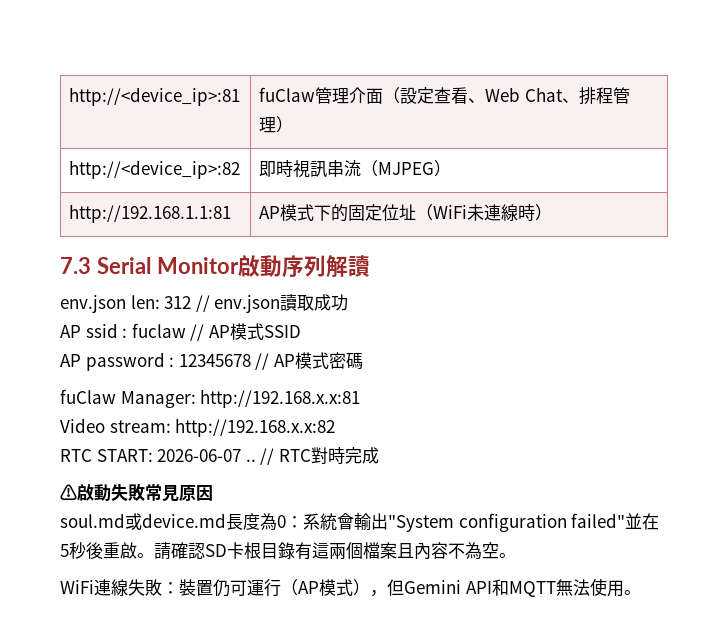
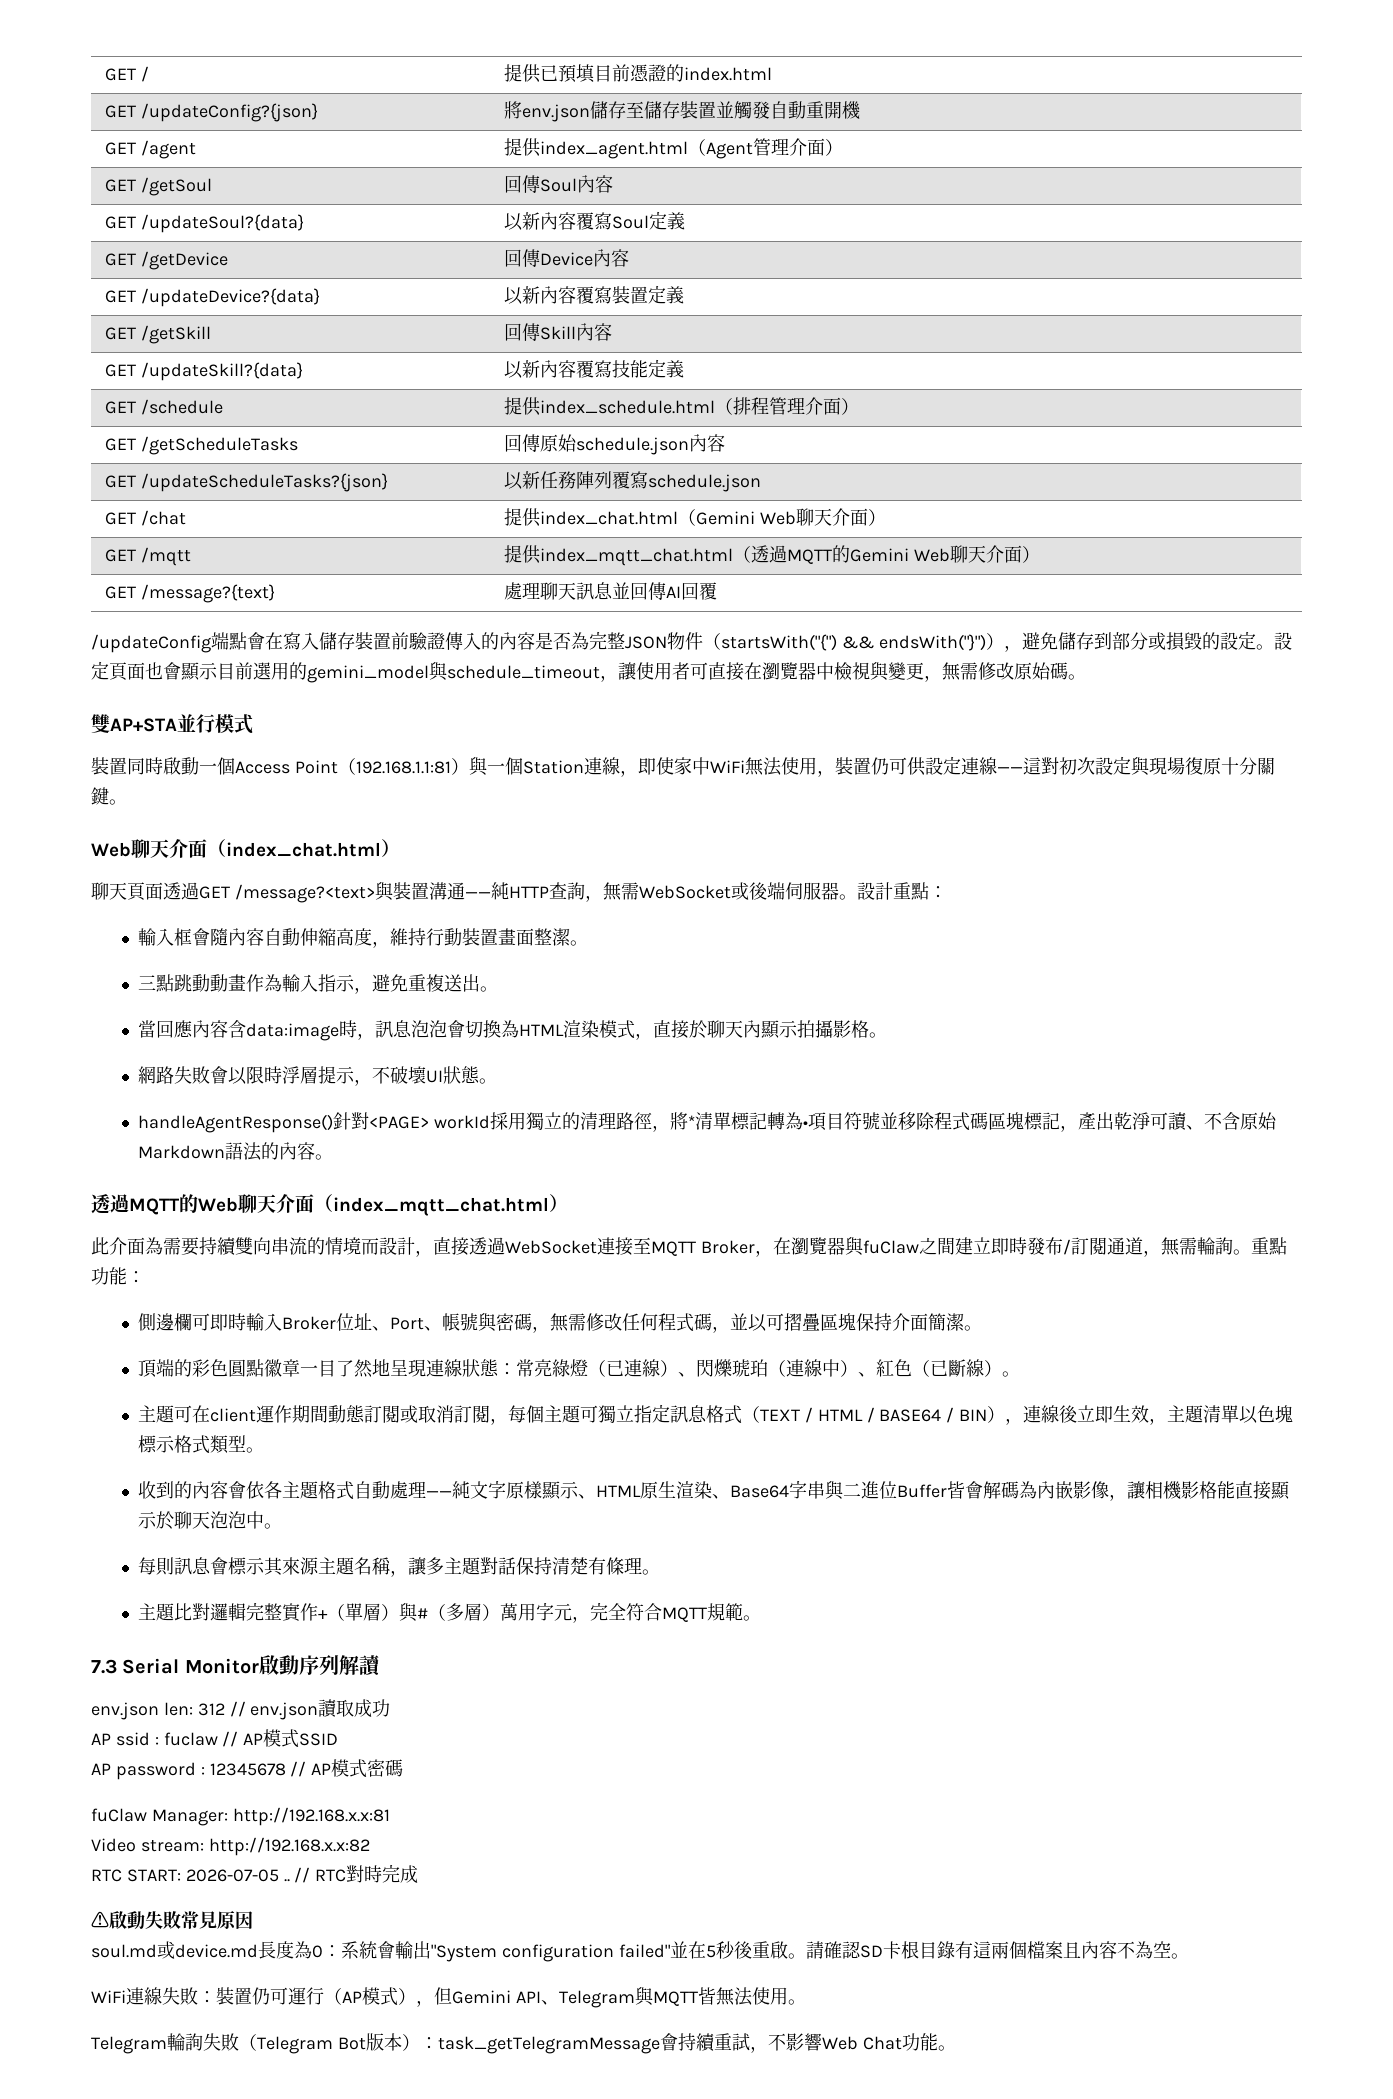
- http://<device_ip>:81 | fuClaw管理介面（設定查看、Web Chat、排程管理）
- http://<device_ip>:82 | 即時視訊串流（MJPEG）
- http://192.168.1.1:81 | AP模式下的固定位址（WiFi未連線時）
+ GET / | 提供已預填目前憑證的index.html
+ GET /updateConfig?{json} | 將env.json儲存至儲存裝置並觸發自動重開機
+ GET /agent | 提供index_agent.html（Agent管理介面）
+ GET /getSoul | 回傳Soul內容
+ GET /updateSoul?{data} | 以新內容覆寫Soul定義
+ GET /getDevice | 回傳Device內容
+ GET /updateDevice?{data} | 以新內容覆寫裝置定義
+ GET /getSkill | 回傳Skill內容
+ GET /updateSkill?{data} | 以新內容覆寫技能定義
+ GET /schedule | 提供index_schedule.html（排程管理介面）
+ GET /getScheduleTasks | 回傳原始schedule.json內容
+ GET /updateScheduleTasks?{json} | 以新任務陣列覆寫schedule.json
+ GET /chat | 提供index_chat.html（Gemini Web聊天介面）
+ GET /mqtt | 提供index_mqtt_chat.html（透過MQTT的Gemini Web聊天介面）
+ GET /message?{text} | 處理聊天訊息並回傳AI回覆
+ /updateConfig端點會在寫入儲存裝置前驗證傳入的內容是否為完整JSON物件（startsWith("{") && endsWith("}")），避免儲存到部分或損毀的設定。設定頁面也會顯示目前選用的gemini_model與schedule_timeout，讓使用者可直接在瀏覽器中檢視與變更，無需修改原始碼。
+ 雙AP+STA並行模式
+ 裝置同時啟動一個Access Point（192.168.1.1:81）與一個Station連線，即使家中WiFi無法使用，裝置仍可供設定連線——這對初次設定與現場復原十分關鍵。
+ Web聊天介面（index_chat.html）
+ 聊天頁面透過GET /message?<text>與裝置溝通——純HTTP查詢，無需WebSocket或後端伺服器。設計重點：
+ 輸入框會隨內容自動伸縮高度，維持行動裝置畫面整潔。
+ 三點跳動動畫作為輸入指示，避免重複送出。
+ 當回應內容含data:image時，訊息泡泡會切換為HTML渲染模式，直接於聊天內顯示拍攝影格。
+ 網路失敗會以限時浮層提示，不破壞UI狀態。
+ handleAgentResponse()針對<PAGE> workId採用獨立的清理路徑，將*清單標記轉為•項目符號並移除程式碼區塊標記，產出乾淨可讀、不含原始Markdown語法的內容。
+ 透過MQTT的Web聊天介面（index_mqtt_chat.html）
+ 此介面為需要持續雙向串流的情境而設計，直接透過WebSocket連接至MQTT Broker，在瀏覽器與fuClaw之間建立即時發布/訂閱通道，無需輪詢。重點功能：
+ 側邊欄可即時輸入Broker位址、Port、帳號與密碼，無需修改任何程式碼，並以可摺疊區塊保持介面簡潔。
+ 頂端的彩色圓點徽章一目了然地呈現連線狀態：常亮綠燈（已連線）、閃爍琥珀（連線中）、紅色（已斷線）。
+ 主題可在client運作期間動態訂閱或取消訂閱，每個主題可獨立指定訊息格式（TEXT / HTML / BASE64 / BIN），連線後立即生效，主題清單以色塊標示格式類型。
+ 收到的內容會依各主題格式自動處理——純文字原樣顯示、HTML原生渲染、Base64字串與二進位Buffer皆會解碼為內嵌影像，讓相機影格能直接顯示於聊天泡泡中。
+ 每則訊息會標示其來源主題名稱，讓多主題對話保持清楚有條理。
+ 主題比對邏輯完整實作+（單層）與#（多層）萬用字元，完全符合MQTT規範。
- RTC START: 2026-06-07 ..
+ RTC START: 2026-07-05 ..
- WiFi連線失敗：裝置仍可運行（AP模式），但Gemini API和MQTT無法使用。
+ WiFi連線失敗：裝置仍可運行（AP模式），但Gemini API、Telegram與MQTT皆無法使用。
+ Telegram輪詢失敗（Telegram Bot版本）：task_getTelegramMessage會持續重試，不影響Web Chat功能。

